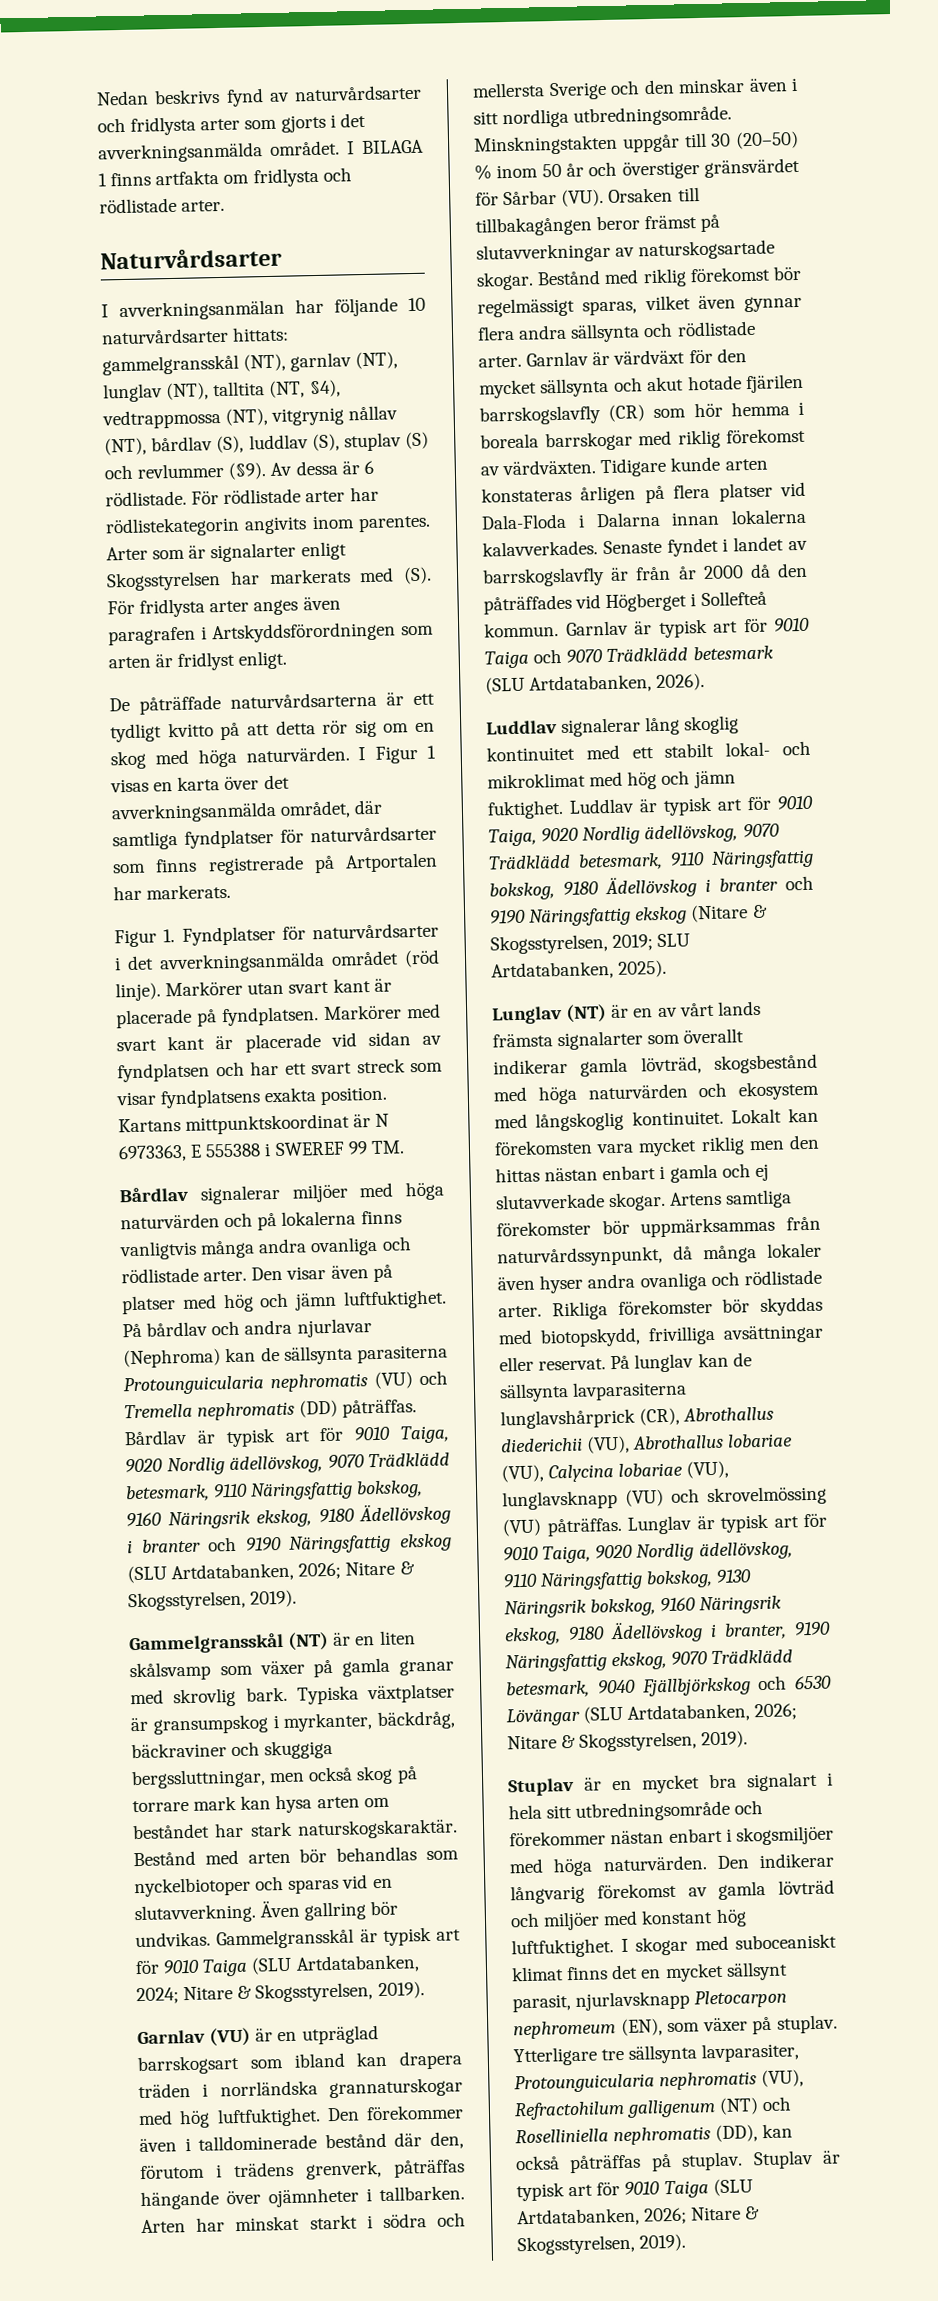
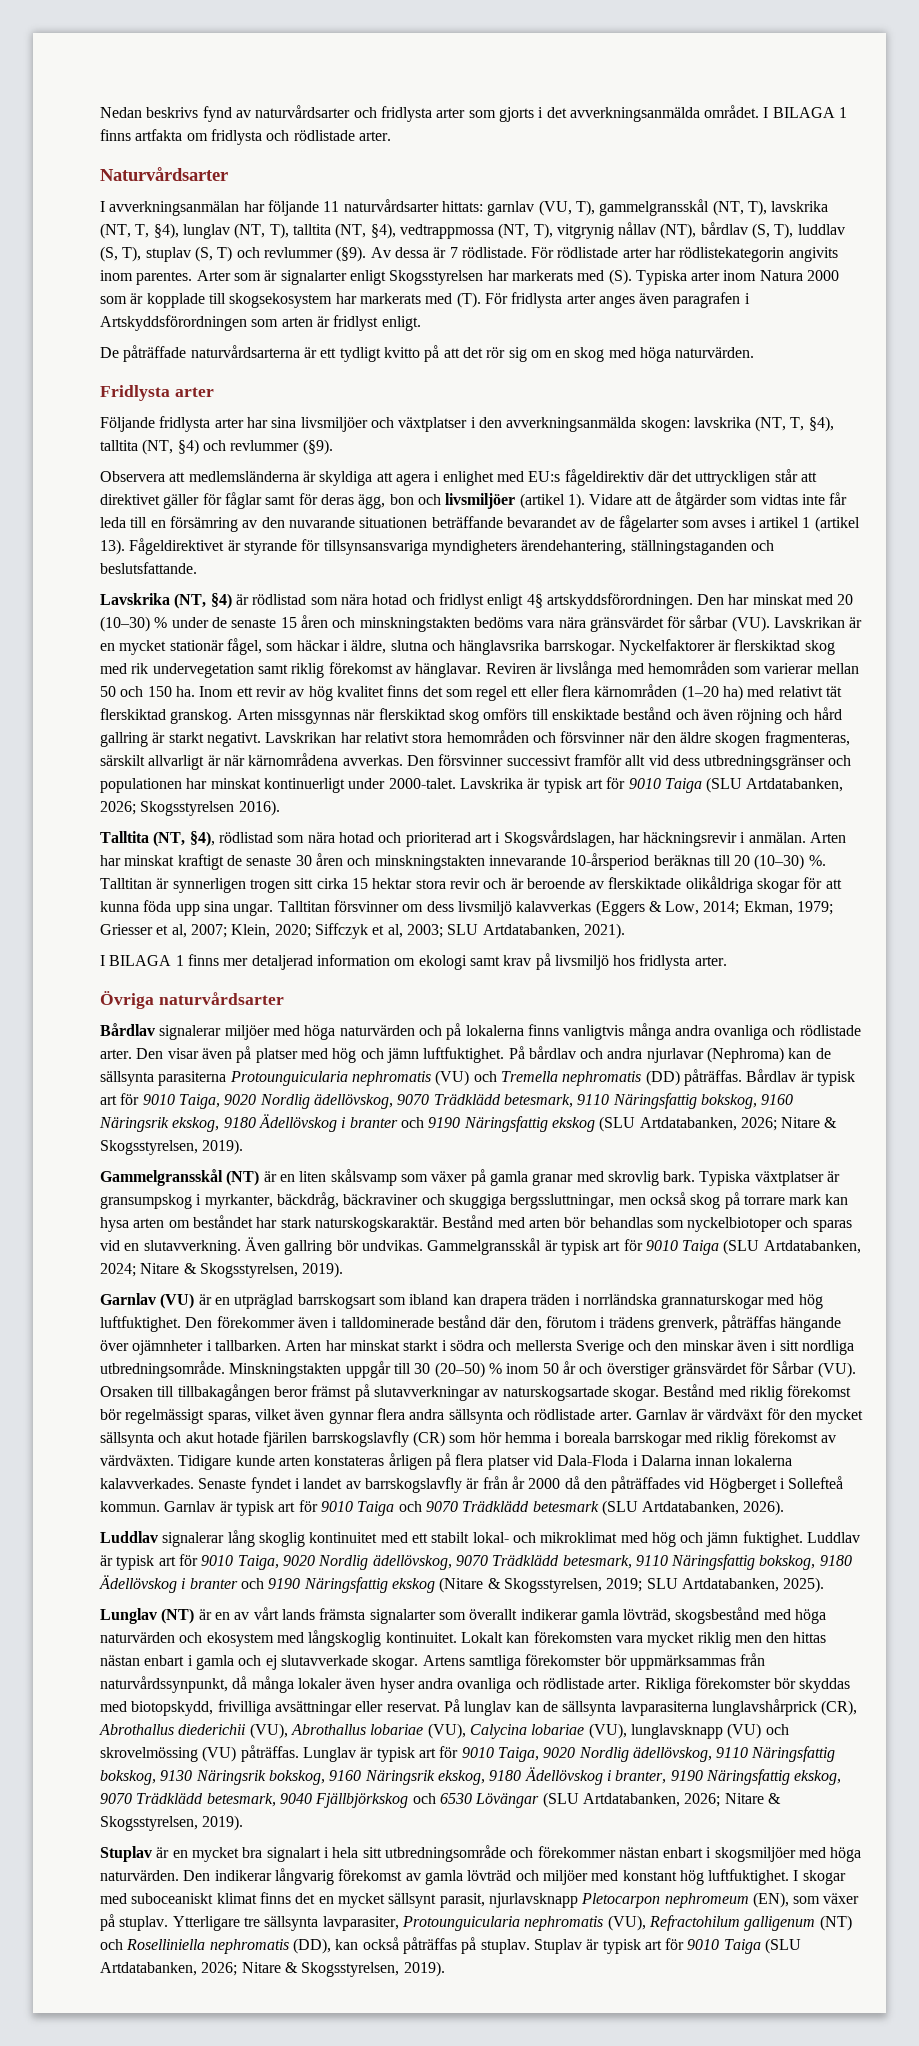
- I avverkningsanmälan har följande 10 naturvårdsarter hittats: gammelgransskål (NT), garnlav (NT), lunglav (NT), talltita (NT, §4), vedtrappmossa (NT), vitgrynig nållav (NT), bårdlav (S), luddlav (S), stuplav (S) och revlummer (§9).
+ I avverkningsanmälan har följande 11 naturvårdsarter hittats: garnlav (VU, T), gammelgransskål (NT, T), lavskrika (NT, T, §4), lunglav (NT, T), talltita (NT, §4), vedtrappmossa (NT, T), vitgrynig nållav (NT), bårdlav (S, T), luddlav (S, T), stuplav (S, T) och revlummer (§9).
- Av dessa är 6 rödlistade.
+ Av dessa är 7 rödlistade.
- Arter som är signalarter enligt Skogsstyrelsen har markerats med (S). För fridlysta arter anges även paragrafen i Artskyddsförordningen som arten är fridlyst enligt.
+ Arter som är signalarter enligt Skogsstyrelsen har markerats med (S). Typiska arter inom Natura 2000 som är kopplade till skogsekosystem har markerats med (T). För fridlysta arter anges även paragrafen i Artskyddsförordningen som arten är fridlyst enligt.
- De påträffade naturvårdsarterna är ett tydligt kvitto på att detta rör sig om en skog med höga naturvärden. I Figur 1 visas en karta över det avverkningsanmälda området, där samtliga fyndplatser för naturvårdsarter som finns registrerade på Artportalen har markerats.
- Figur 1. Fyndplatser för naturvårdsarter i det avverkningsanmälda området (röd linje). Markörer utan svart kant är placerade på fyndplatsen. Markörer med svart kant är placerade vid sidan av fyndplatsen och har ett svart streck som visar fyndplatsens exakta position. Kartans mittpunktskoordinat är N 6973363, E 555388 i SWEREF 99 TM.
+ De påträffade naturvårdsarterna är ett tydligt kvitto på att det rör sig om en skog med höga naturvärden.
+ Fridlysta arter
+ Följande fridlysta arter har sina livsmiljöer och växtplatser i den avverkningsanmälda skogen: lavskrika (NT, T, §4), talltita (NT, §4) och revlummer (§9).
+ Observera att medlemsländerna är skyldiga att agera i enlighet med EU:s fågeldirektiv där det uttryckligen står att direktivet gäller för fåglar samt för deras ägg, bon och livsmiljöer (artikel 1). Vidare att de åtgärder som vidtas inte får leda till en försämring av den nuvarande situationen beträffande bevarandet av de fågelarter som avses i artikel 1 (artikel 13). Fågeldirektivet är styrande för tillsynsansvariga myndigheters ärendehantering, ställningstaganden och beslutsfattande.
+ Lavskrika (NT, §4) är rödlistad som nära hotad och fridlyst enligt 4§ artskyddsförordningen. Den har minskat med 20 (10–30) % under de senaste 15 åren och minskningstakten bedöms vara nära gränsvärdet för sårbar (VU). Lavskrikan är en mycket stationär fågel, som häckar i äldre, slutna och hänglavsrika barrskogar. Nyckelfaktorer är flerskiktad skog med rik undervegetation samt riklig förekomst av hänglavar. Reviren är livslånga med hemområden som varierar mellan 50 och 150 ha. Inom ett revir av hög kvalitet finns det som regel ett eller flera kärnområden (1–20 ha) med relativt tät flerskiktad granskog. Arten missgynnas när flerskiktad skog omförs till enskiktade bestånd och även röjning och hård gallring är starkt negativt. Lavskrikan har relativt stora hemområden och försvinner när den äldre skogen fragmenteras, särskilt allvarligt är när kärnområdena avverkas. Den försvinner successivt framför allt vid dess utbredningsgränser och populationen har minskat kontinuerligt under 2000-talet. Lavskrika är typisk art för 9010 Taiga (SLU Artdatabanken, 2026; Skogsstyrelsen 2016).
+ Talltita (NT, §4), rödlistad som nära hotad och prioriterad art i Skogsvårdslagen, har häckningsrevir i anmälan. Arten har minskat kraftigt de senaste 30 åren och minskningstakten innevarande 10-årsperiod beräknas till 20 (10–30) %. Talltitan är synnerligen trogen sitt cirka 15 hektar stora revir och är beroende av flerskiktade olikåldriga skogar för att kunna föda upp sina ungar. Talltitan försvinner om dess livsmiljö kalavverkas (Eggers & Low, 2014; Ekman, 1979; Griesser et al, 2007; Klein, 2020; Siffczyk et al, 2003; SLU Artdatabanken, 2021).
+ I BILAGA 1 finns mer detaljerad information om ekologi samt krav på livsmiljö hos fridlysta arter.
+ Övriga naturvårdsarter

